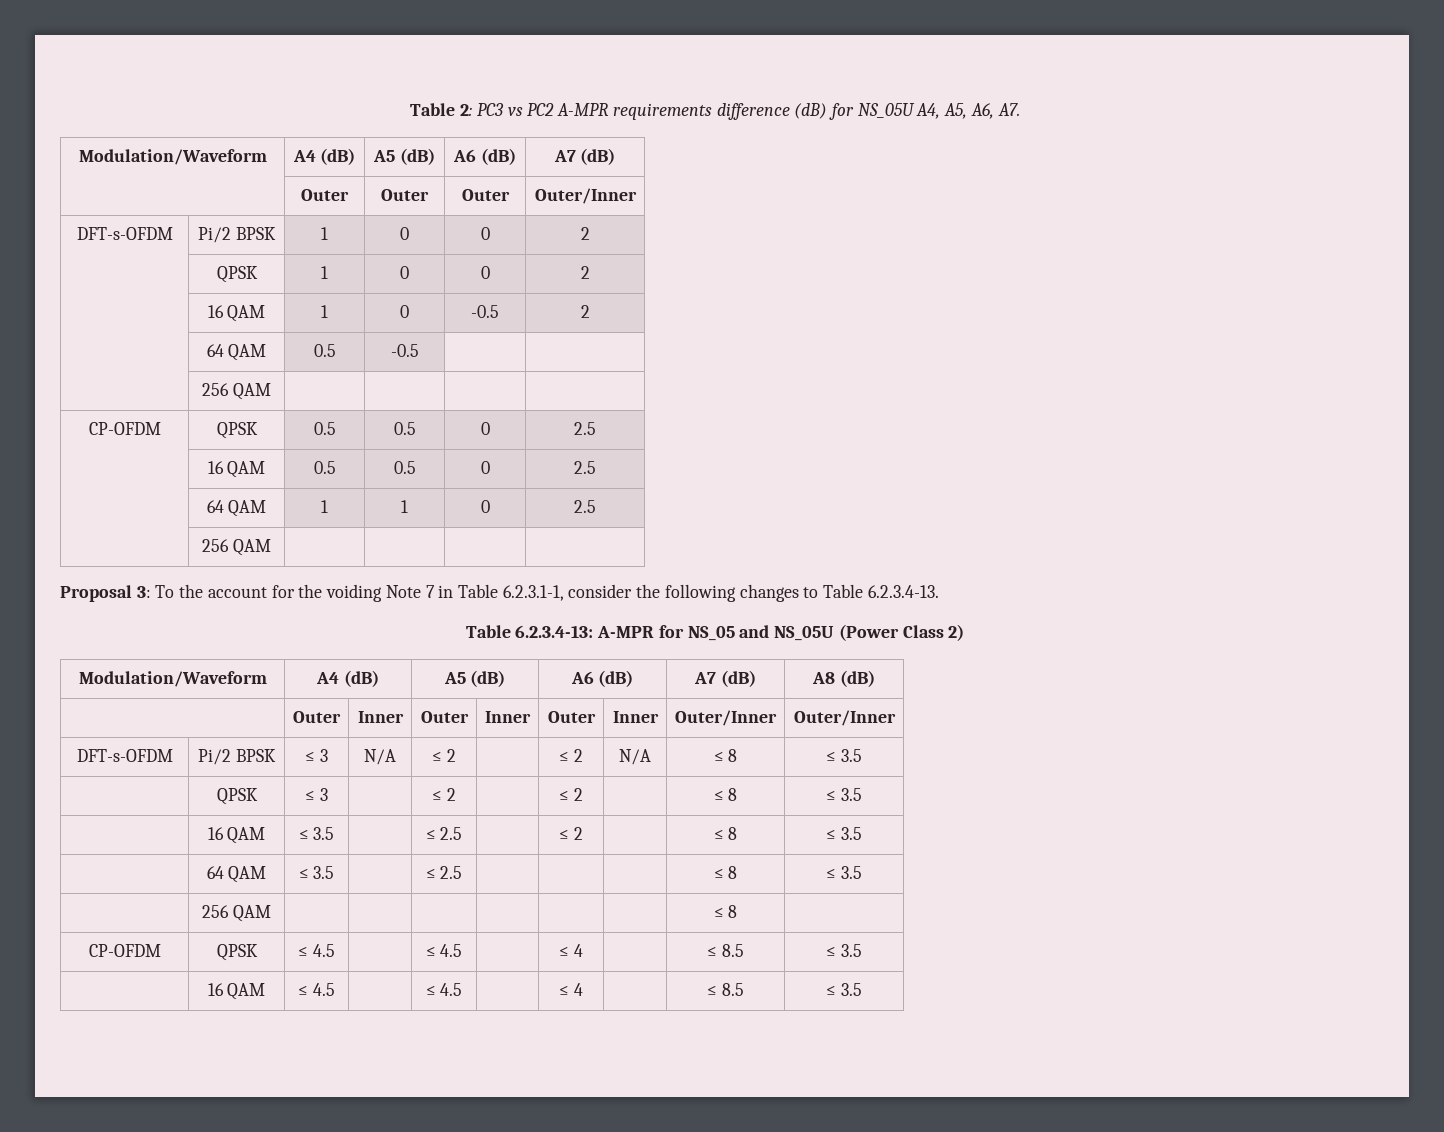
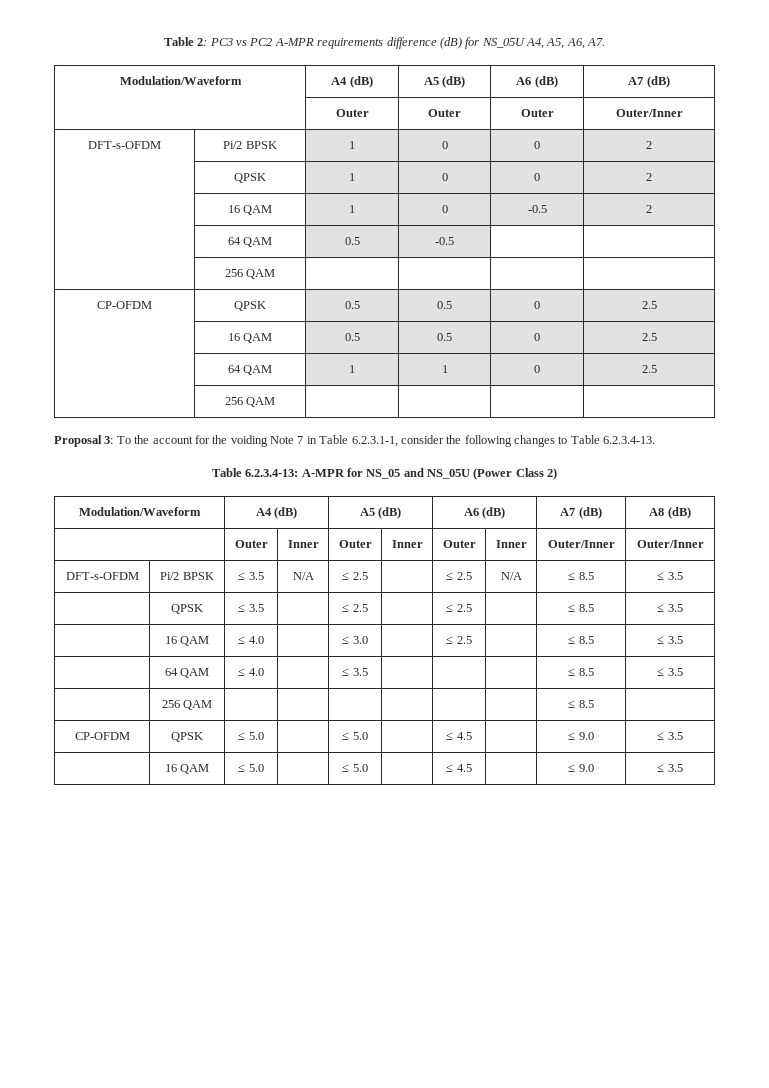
- DFT-s-OFDM | Pi/2 BPSK | ≤ 3 | N/A | ≤ 2 | | ≤ 2 | N/A | ≤ 8 | ≤ 3.5
+ DFT-s-OFDM | Pi/2 BPSK | ≤ 3.5 | N/A | ≤ 2.5 | | ≤ 2.5 | N/A | ≤ 8.5 | ≤ 3.5
- | QPSK | ≤ 3 | | ≤ 2 | | ≤ 2 | | ≤ 8 | ≤ 3.5
- | 16 QAM | ≤ 3.5 | | ≤ 2.5 | | ≤ 2 | | ≤ 8 | ≤ 3.5
+ | QPSK | ≤ 3.5 | | ≤ 2.5 | | ≤ 2.5 | | ≤ 8.5 | ≤ 3.5
+ | 16 QAM | ≤ 4.0 | | ≤ 3.0 | | ≤ 2.5 | | ≤ 8.5 | ≤ 3.5
- | 64 QAM | ≤ 3.5 | | ≤ 2.5 | | | | ≤ 8 | ≤ 3.5
+ | 64 QAM | ≤ 4.0 | | ≤ 3.5 | | | | ≤ 8.5 | ≤ 3.5
- | 256 QAM | | | | | | | ≤ 8 |
+ | 256 QAM | | | | | | | ≤ 8.5 |
- CP-OFDM | QPSK | ≤ 4.5 | | ≤ 4.5 | | ≤ 4 | | ≤ 8.5 | ≤ 3.5
- | 16 QAM | ≤ 4.5 | | ≤ 4.5 | | ≤ 4 | | ≤ 8.5 | ≤ 3.5
+ CP-OFDM | QPSK | ≤ 5.0 | | ≤ 5.0 | | ≤ 4.5 | | ≤ 9.0 | ≤ 3.5
+ | 16 QAM | ≤ 5.0 | | ≤ 5.0 | | ≤ 4.5 | | ≤ 9.0 | ≤ 3.5

